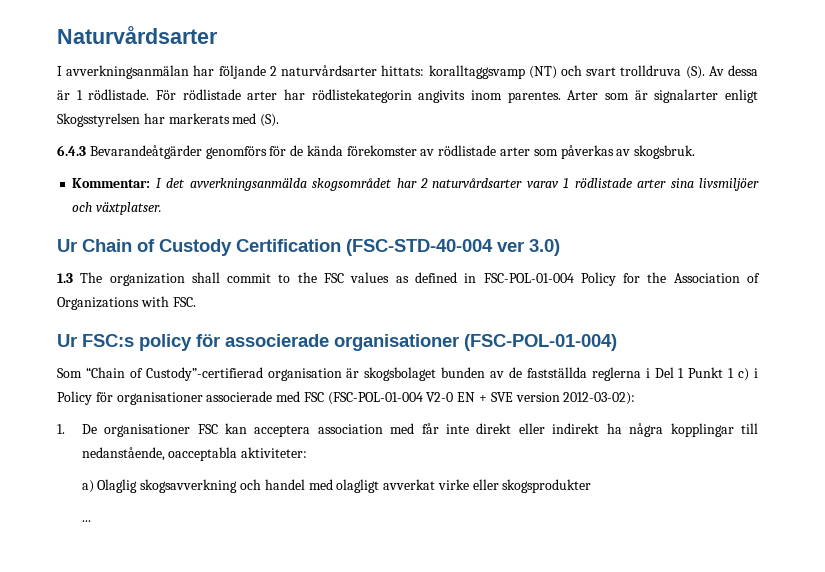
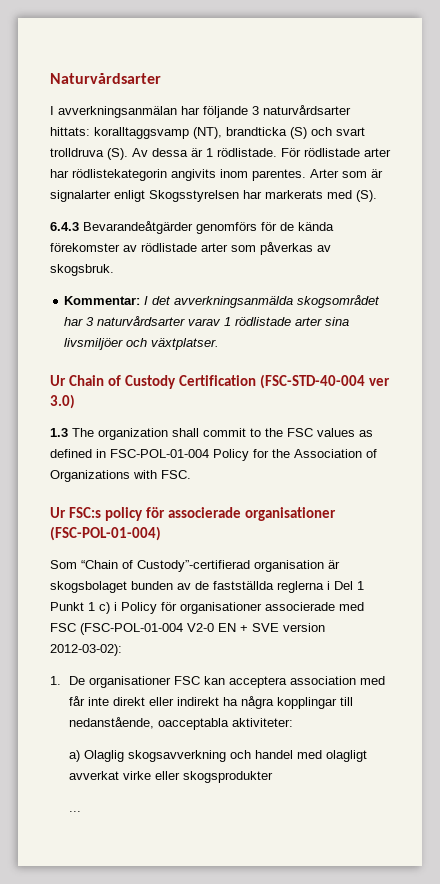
- I avverkningsanmälan har följande 2 naturvårdsarter hittats: koralltaggsvamp (NT) och svart trolldruva (S). Av dessa är 1 rödlistade.
+ I avverkningsanmälan har följande 3 naturvårdsarter hittats: koralltaggsvamp (NT), brandticka (S) och svart trolldruva (S). Av dessa är 1 rödlistade.
- Kommentar: I det avverkningsanmälda skogsområdet har 2 naturvårdsarter varav 1 rödlistade arter sina livsmiljöer och växtplatser.
+ Kommentar: I det avverkningsanmälda skogsområdet har 3 naturvårdsarter varav 1 rödlistade arter sina livsmiljöer och växtplatser.

